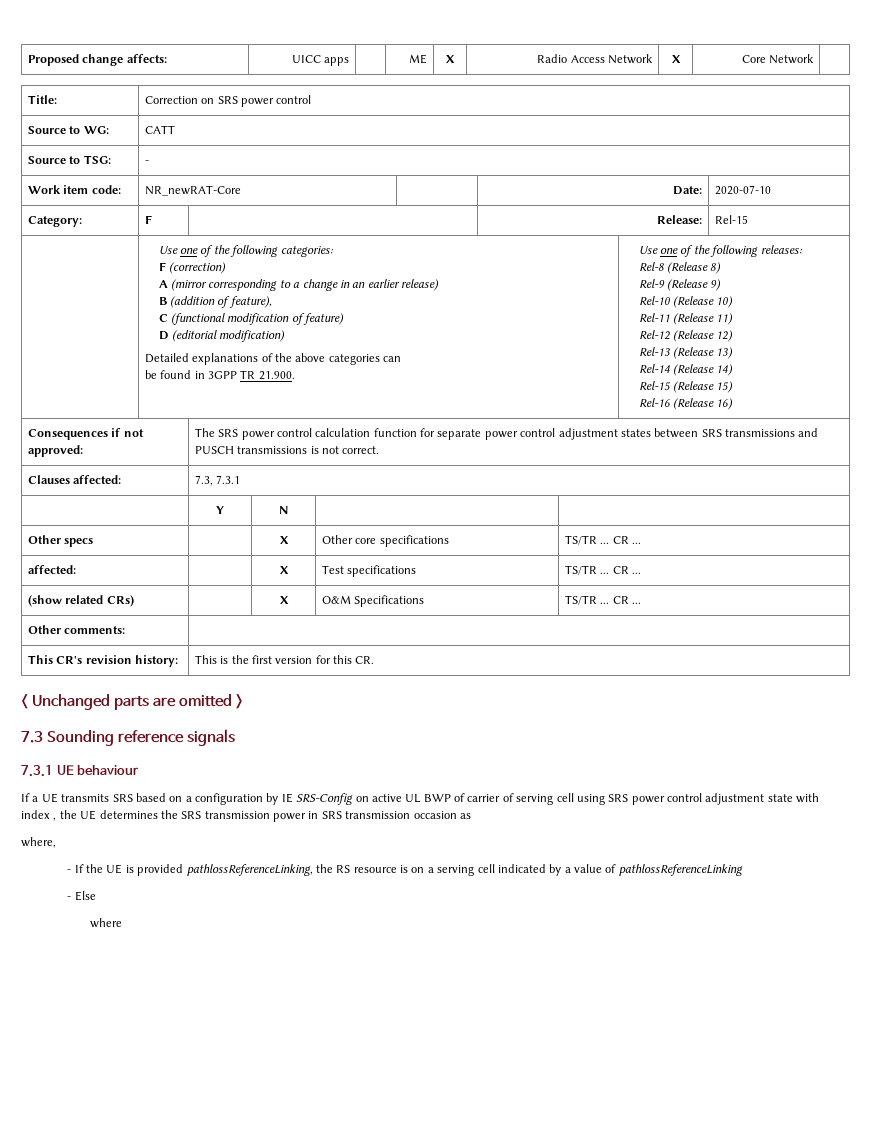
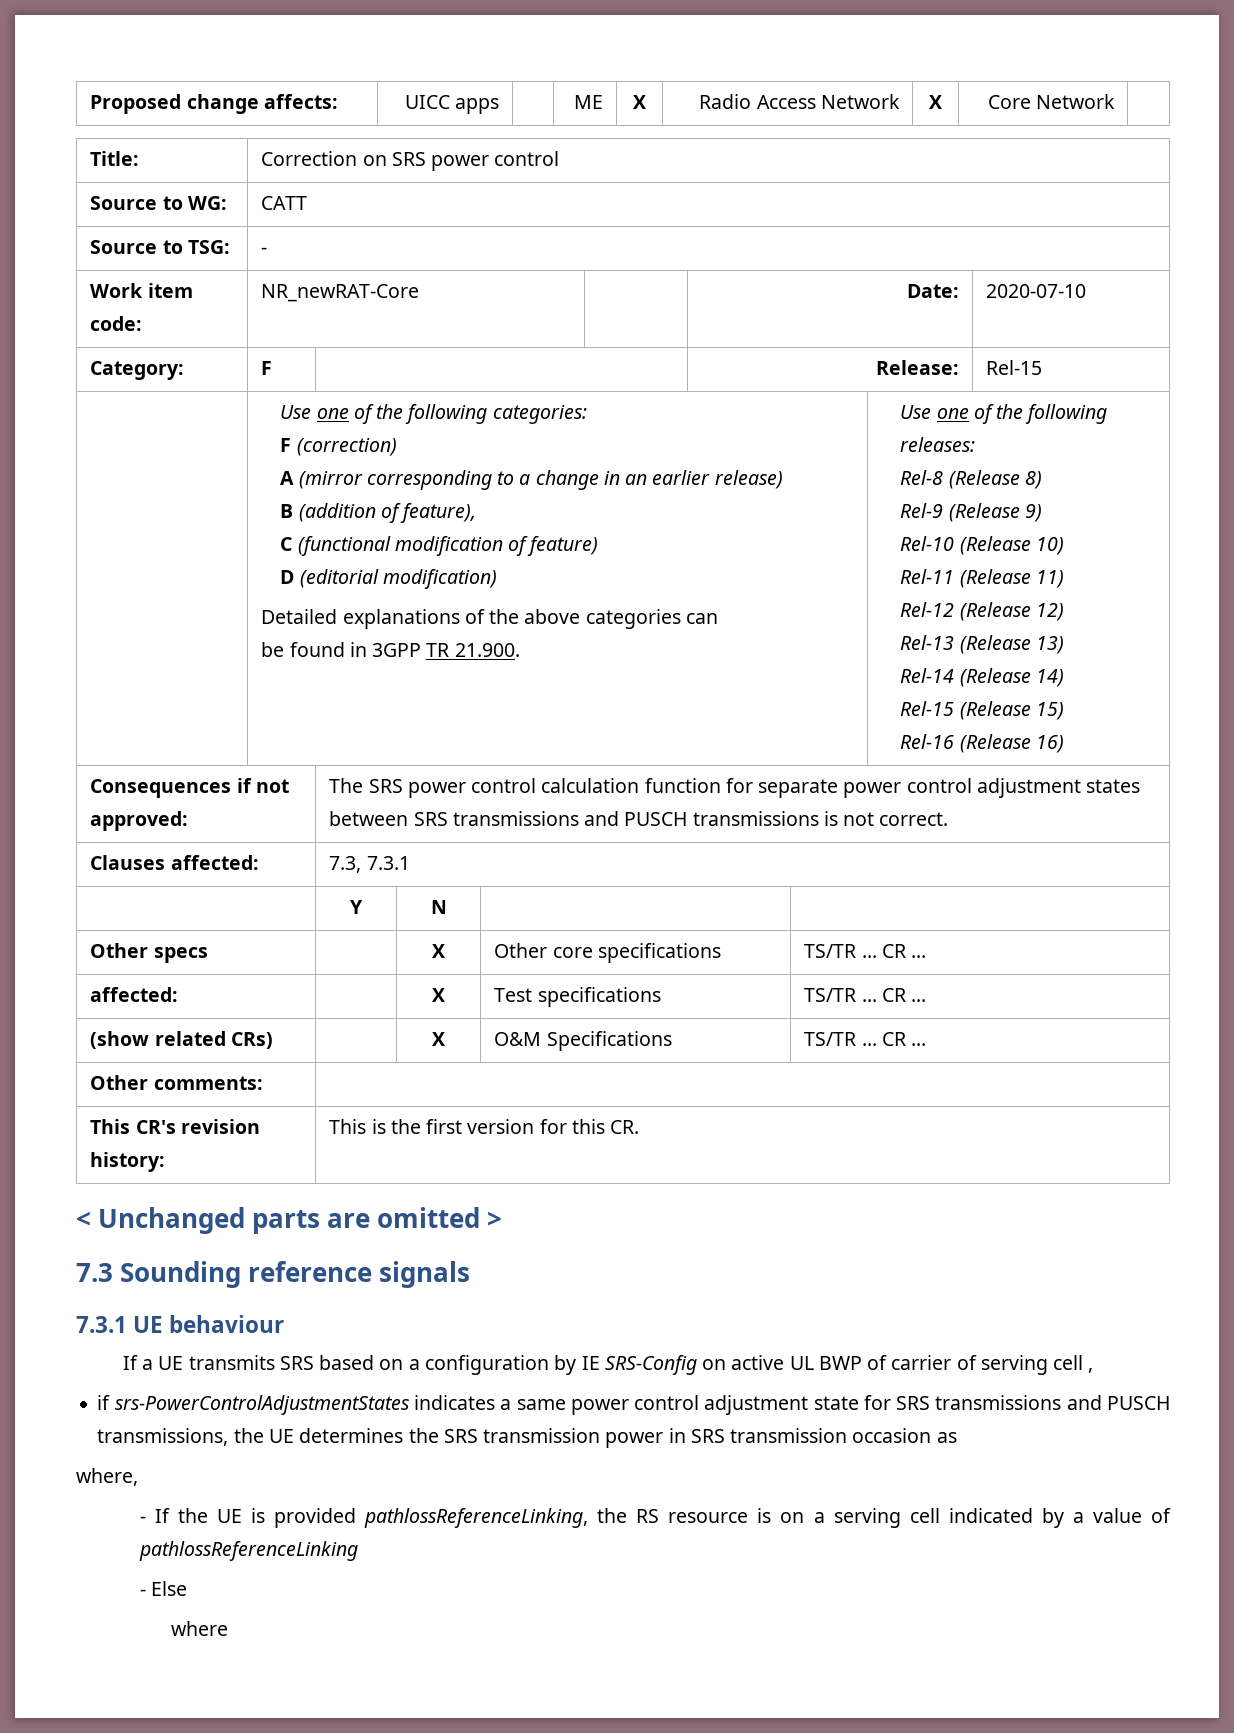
- If a UE transmits SRS based on a configuration by IE SRS-Config on active UL BWP of carrier of serving cell using SRS power control adjustment state with index , the UE determines the SRS transmission power in SRS transmission occasion as
+ If a UE transmits SRS based on a configuration by IE SRS-Config on active UL BWP of carrier of serving cell ,
+ if srs-PowerControlAdjustmentStates indicates a same power control adjustment state for SRS transmissions and PUSCH transmissions, the UE determines the SRS transmission power in SRS transmission occasion as

